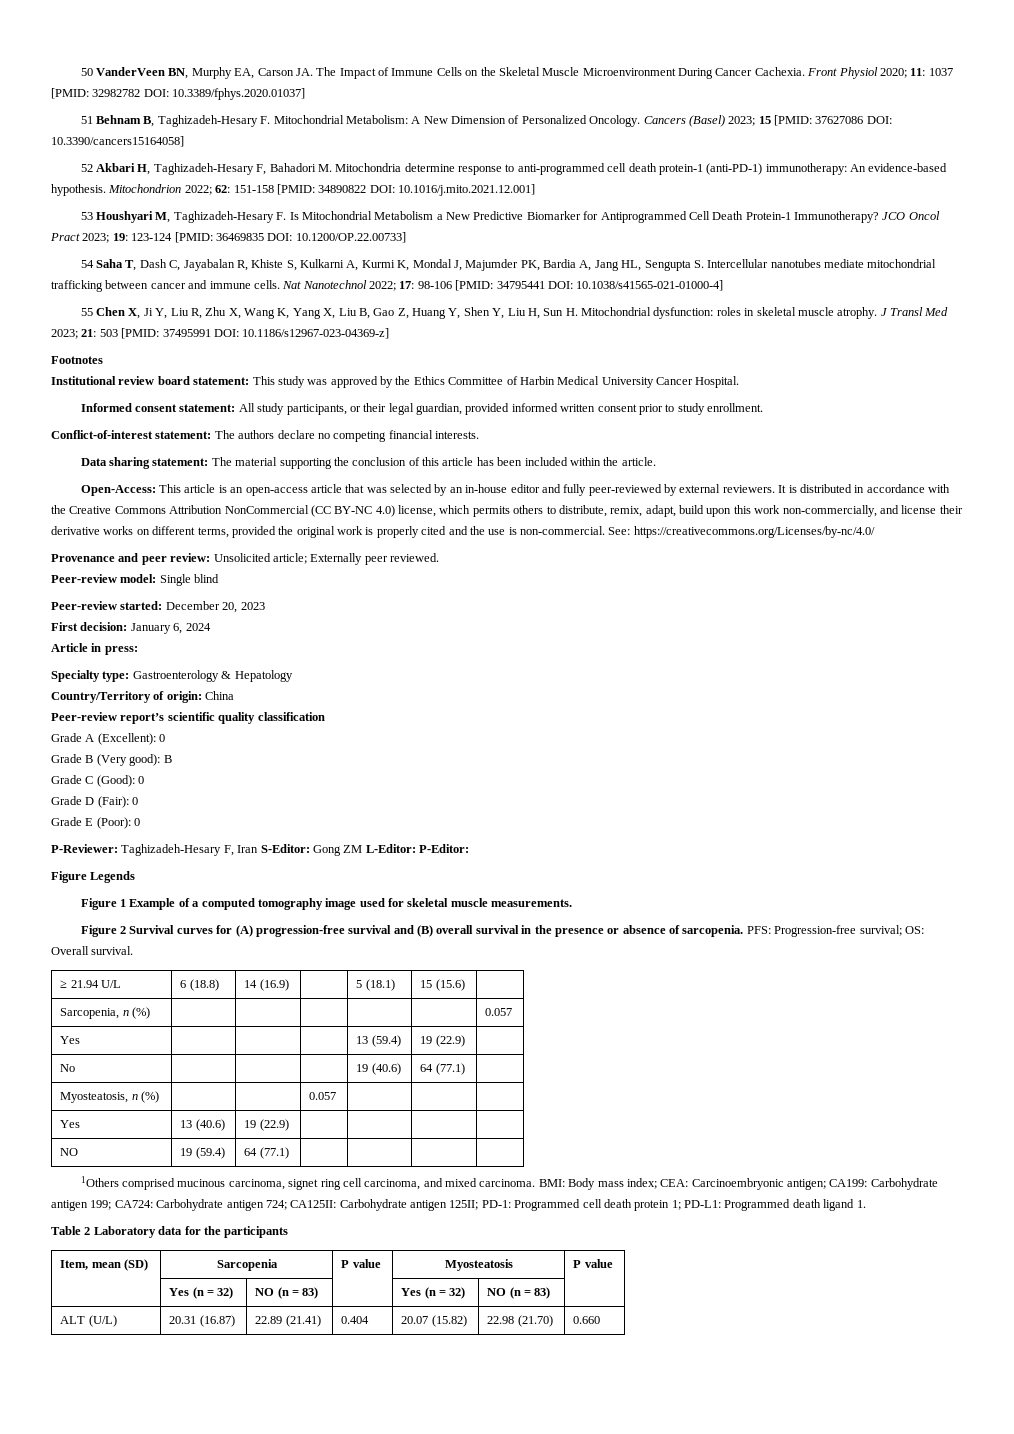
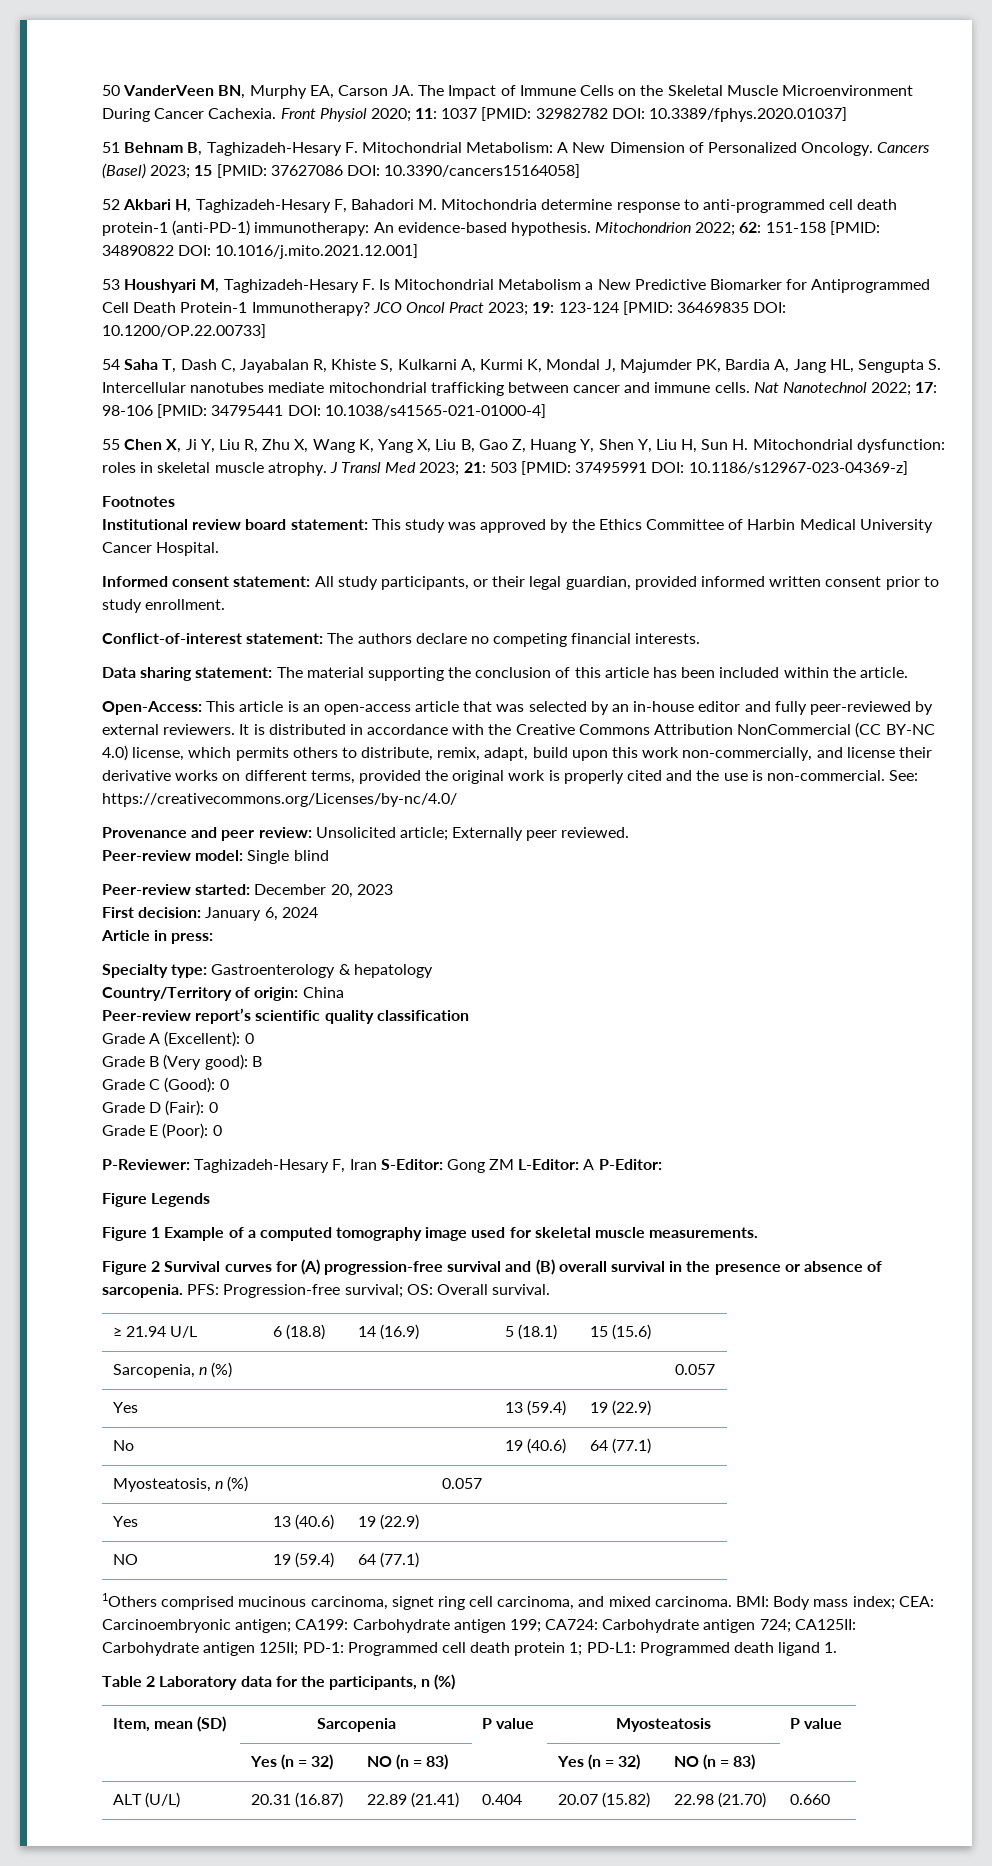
- Specialty type: Gastroenterology & Hepatology
+ Specialty type: Gastroenterology & hepatology
- P-Reviewer: Taghizadeh-Hesary F, Iran S-Editor: Gong ZM L-Editor: P-Editor:
+ P-Reviewer: Taghizadeh-Hesary F, Iran S-Editor: Gong ZM L-Editor: A P-Editor:
- Table 2 Laboratory data for the participants
+ Table 2 Laboratory data for the participants, n (%)

